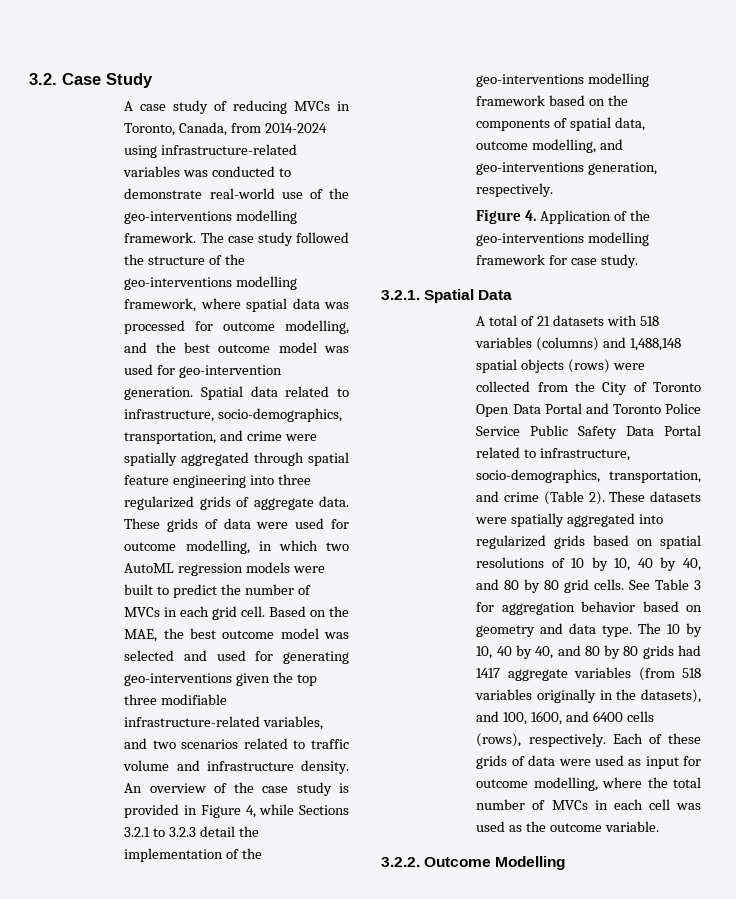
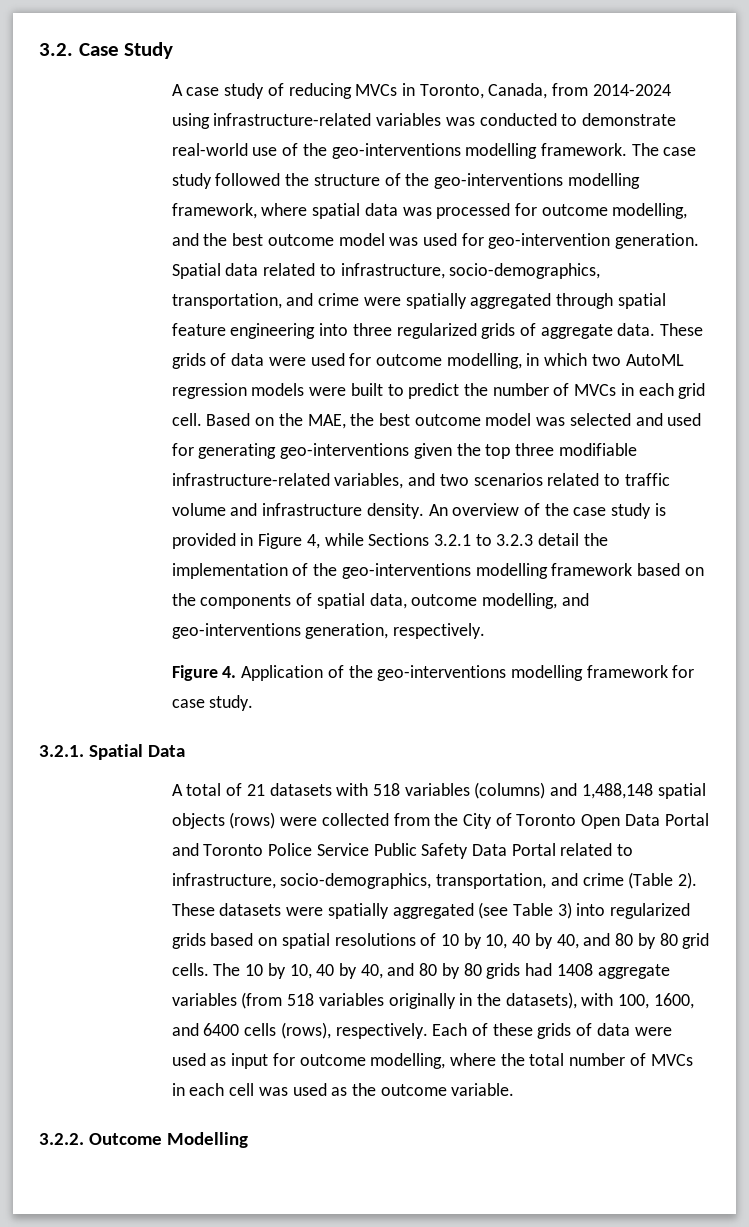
- These datasets were spatially aggregated into regularized grids based on spatial resolutions of 10 by 10, 40 by 40, and 80 by 80 grid cells.
+ These datasets were spatially aggregated (see Table 3) into regularized grids based on spatial resolutions of 10 by 10, 40 by 40, and 80 by 80 grid cells.
- See Table 3 for aggregation behavior based on geometry and data type.
- The 10 by 10, 40 by 40, and 80 by 80 grids had 1417 aggregate variables (from 518 variables originally in the datasets), and 100, 1600, and 6400 cells (rows), respectively.
+ The 10 by 10, 40 by 40, and 80 by 80 grids had 1408 aggregate variables (from 518 variables originally in the datasets), with 100, 1600, and 6400 cells (rows), respectively.

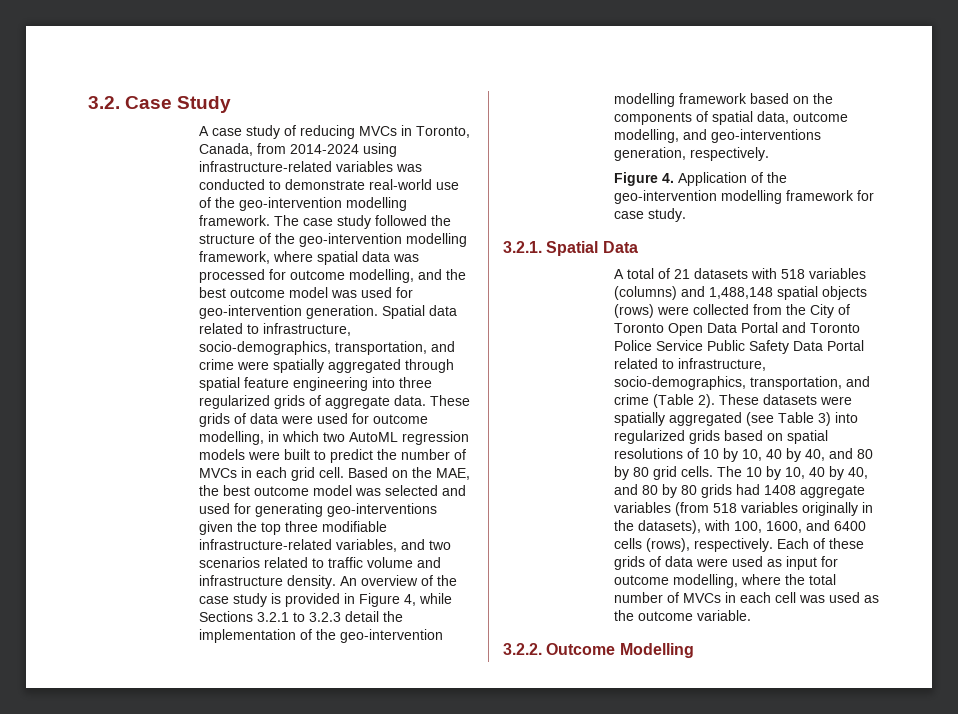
- A case study of reducing MVCs in Toronto, Canada, from 2014-2024 using infrastructure-related variables was conducted to demonstrate real-world use of the geo-interventions modelling framework.
+ A case study of reducing MVCs in Toronto, Canada, from 2014-2024 using infrastructure-related variables was conducted to demonstrate real-world use of the geo-intervention modelling framework.
- The case study followed the structure of the geo-interventions modelling framework, where spatial data was processed for outcome modelling, and the best outcome model was used for geo-intervention generation.
+ The case study followed the structure of the geo-intervention modelling framework, where spatial data was processed for outcome modelling, and the best outcome model was used for geo-intervention generation.
- An overview of the case study is provided in Figure 4, while Sections 3.2.1 to 3.2.3 detail the implementation of the geo-interventions modelling framework based on the components of spatial data, outcome modelling, and geo-interventions generation, respectively.
+ An overview of the case study is provided in Figure 4, while Sections 3.2.1 to 3.2.3 detail the implementation of the geo-intervention modelling framework based on the components of spatial data, outcome modelling, and geo-interventions generation, respectively.
- Figure 4. Application of the geo-interventions modelling framework for case study.
+ Figure 4. Application of the geo-intervention modelling framework for case study.

